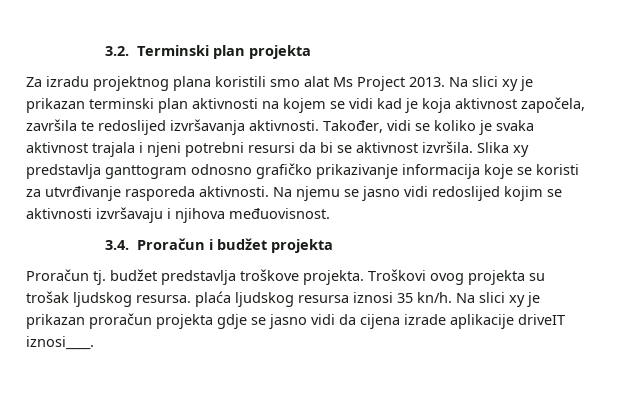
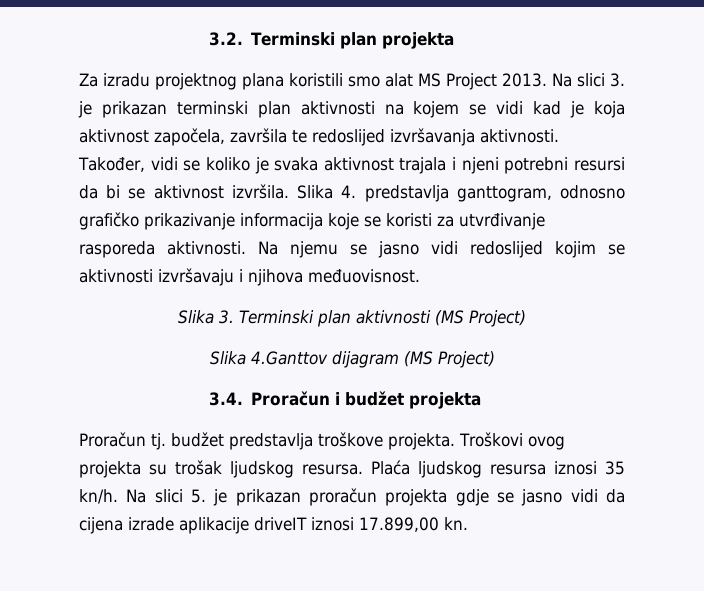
- Za izradu projektnog plana koristili smo alat Ms Project 2013.
+ Za izradu projektnog plana koristili smo alat MS Project 2013.
- Na slici xy je prikazan terminski plan aktivnosti na kojem se vidi kad je koja aktivnost započela, završila te redoslijed izvršavanja aktivnosti.
+ Na slici 3. je prikazan terminski plan aktivnosti na kojem se vidi kad je koja aktivnost započela, završila te redoslijed izvršavanja aktivnosti.
- Slika xy predstavlja ganttogram odnosno grafičko prikazivanje informacija koje se koristi za utvrđivanje rasporeda aktivnosti.
+ Slika 4. predstavlja ganttogram, odnosno grafičko prikazivanje informacija koje se koristi za utvrđivanje rasporeda aktivnosti.
+ Slika 3. Terminski plan aktivnosti (MS Project)
+ Slika 4.Ganttov dijagram (MS Project)
- Troškovi ovog projekta su trošak ljudskog resursa. plaća ljudskog resursa iznosi 35 kn/h.
+ Troškovi ovog projekta su trošak ljudskog resursa. Plaća ljudskog resursa iznosi 35 kn/h.
- Na slici xy je prikazan proračun projekta gdje se jasno vidi da cijena izrade aplikacije driveIT iznosi____.
+ Na slici 5. je prikazan proračun projekta gdje se jasno vidi da cijena izrade aplikacije driveIT iznosi 17.899,00 kn.

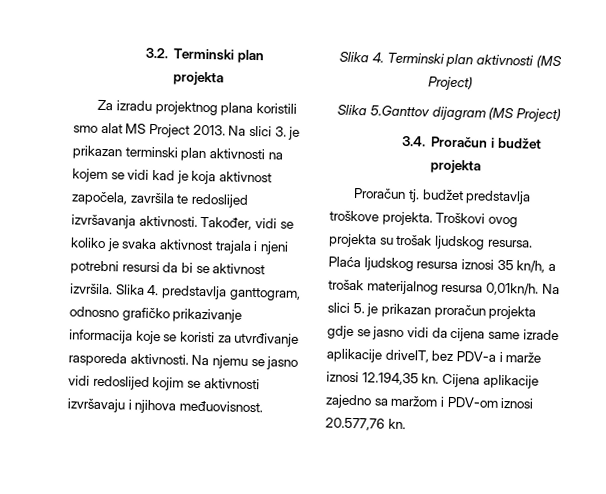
- Slika 3. Terminski plan aktivnosti (MS Project)
+ Slika 4. Terminski plan aktivnosti (MS Project)
- Slika 4.Ganttov dijagram (MS Project)
+ Slika 5.Ganttov dijagram (MS Project)
- Plaća ljudskog resursa iznosi 35 kn/h.
+ Plaća ljudskog resursa iznosi 35 kn/h, a trošak materijalnog resursa 0,01kn/h.
- Na slici 5. je prikazan proračun projekta gdje se jasno vidi da cijena izrade aplikacije driveIT iznosi 17.899,00 kn.
+ Na slici 5. je prikazan proračun projekta gdje se jasno vidi da cijena same izrade aplikacije driveIT, bez PDV-a i marže iznosi 12.194,35 kn. Cijena aplikacije zajedno sa maržom i PDV-om iznosi 20.577,76 kn.

